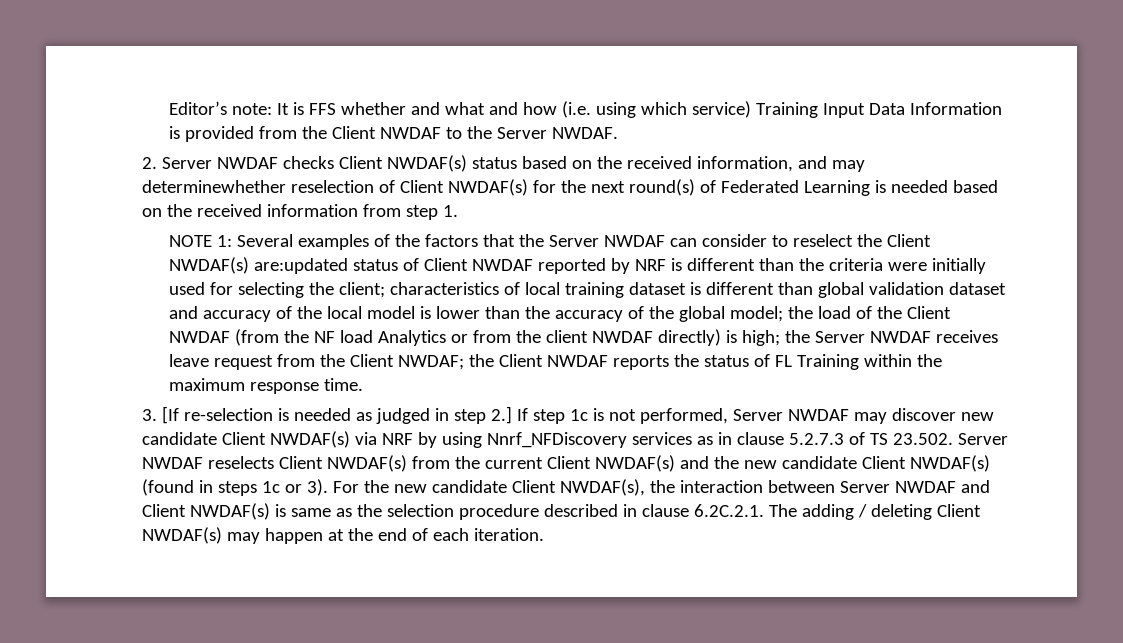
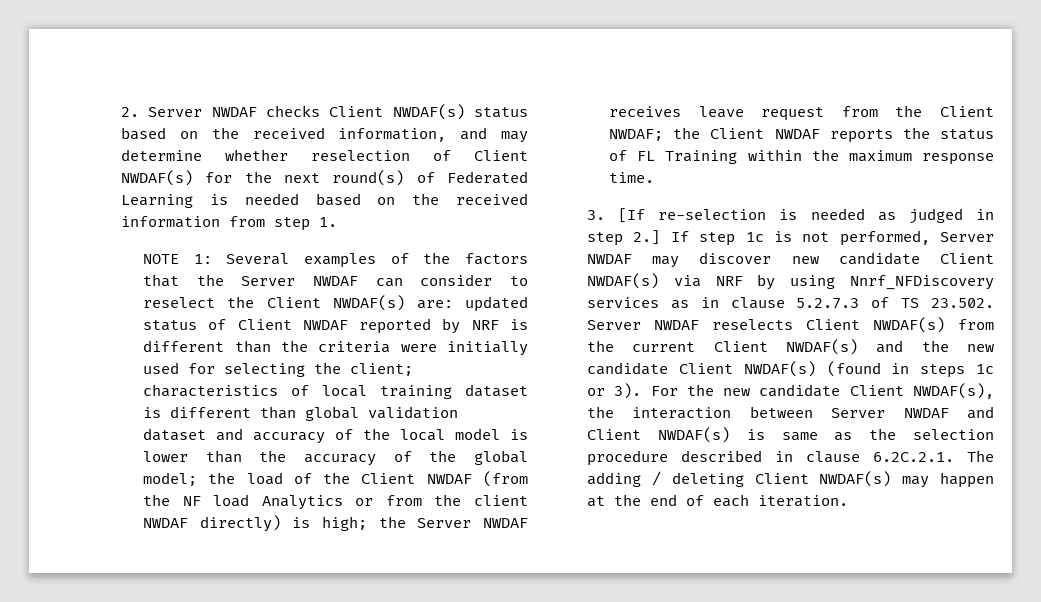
- Editor’s note: It is FFS whether and what and how (i.e. using which service) Training Input Data Information is provided from the Client NWDAF to the Server NWDAF.
- 2. Server NWDAF checks Client NWDAF(s) status based on the received information, and may determinewhether reselection of Client NWDAF(s) for the next round(s) of Federated Learning is needed based on the received information from step 1.
+ 2. Server NWDAF checks Client NWDAF(s) status based on the received information, and may determine whether reselection of Client NWDAF(s) for the next round(s) of Federated Learning is needed based on the received information from step 1.
- Several examples of the factors that the Server NWDAF can consider to reselect the Client NWDAF(s) are:updated status of Client NWDAF reported by NRF is different than the criteria were initially used for selecting the client;
+ Several examples of the factors that the Server NWDAF can consider to reselect the Client NWDAF(s) are: updated status of Client NWDAF reported by NRF is different than the criteria were initially used for selecting the client;

